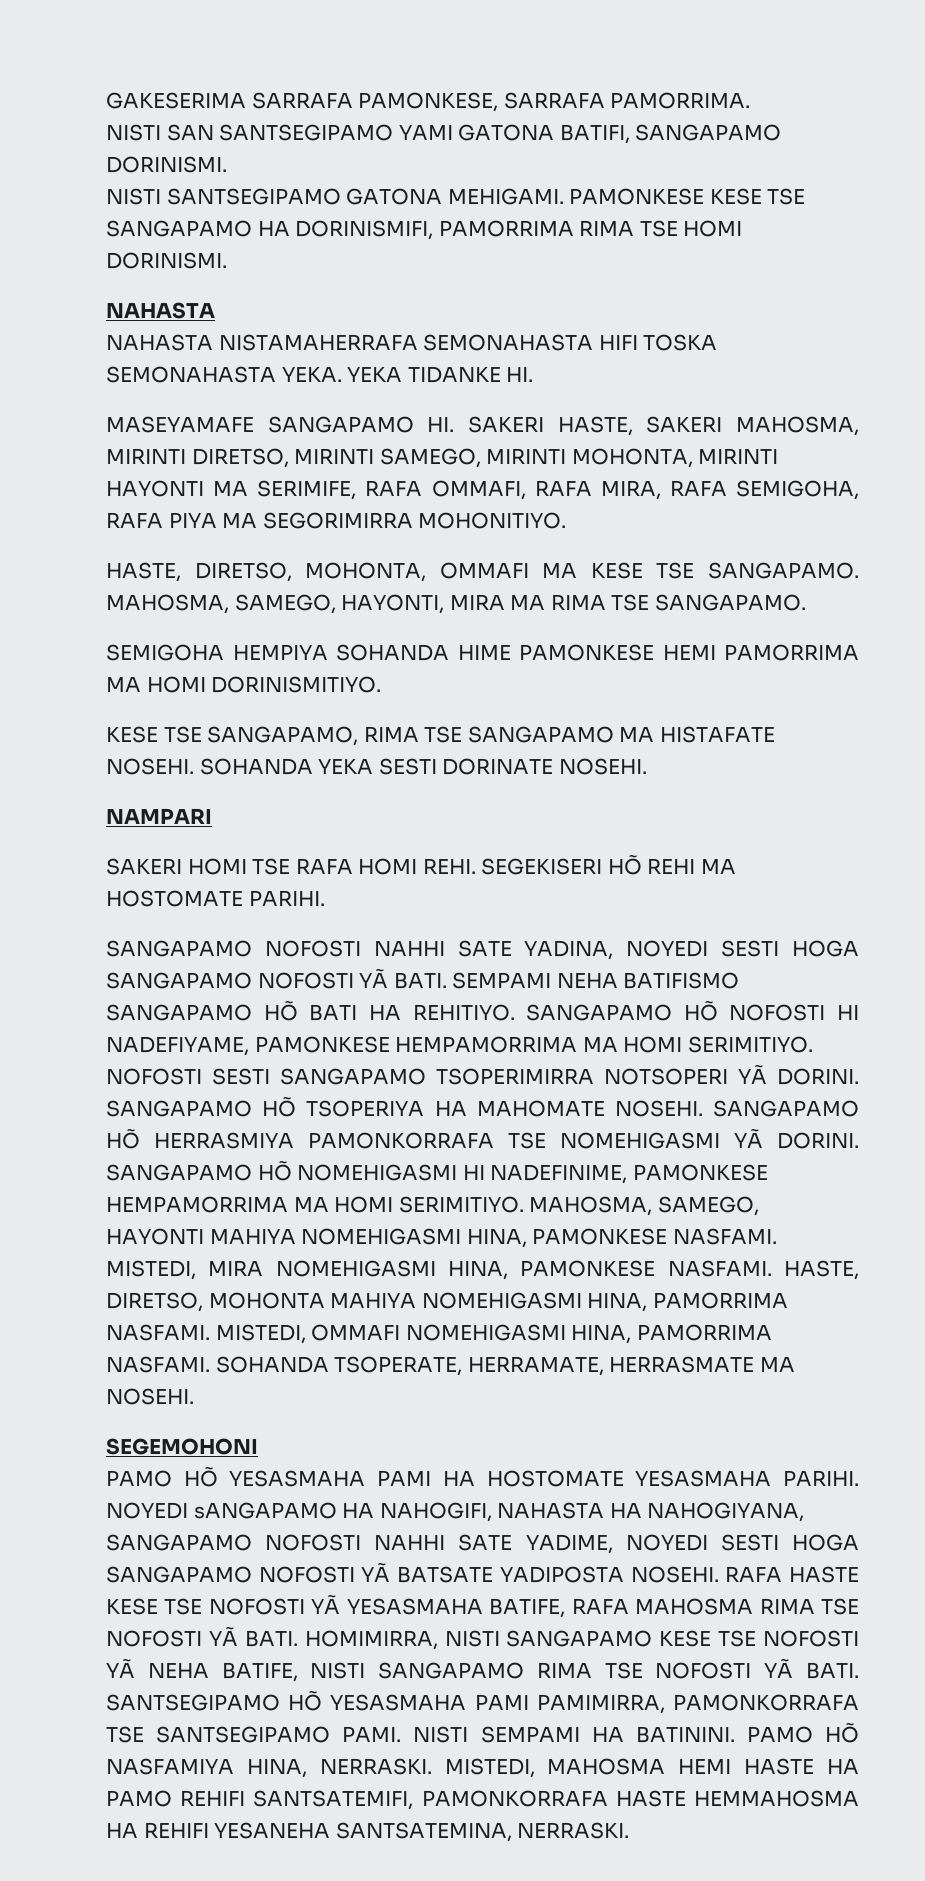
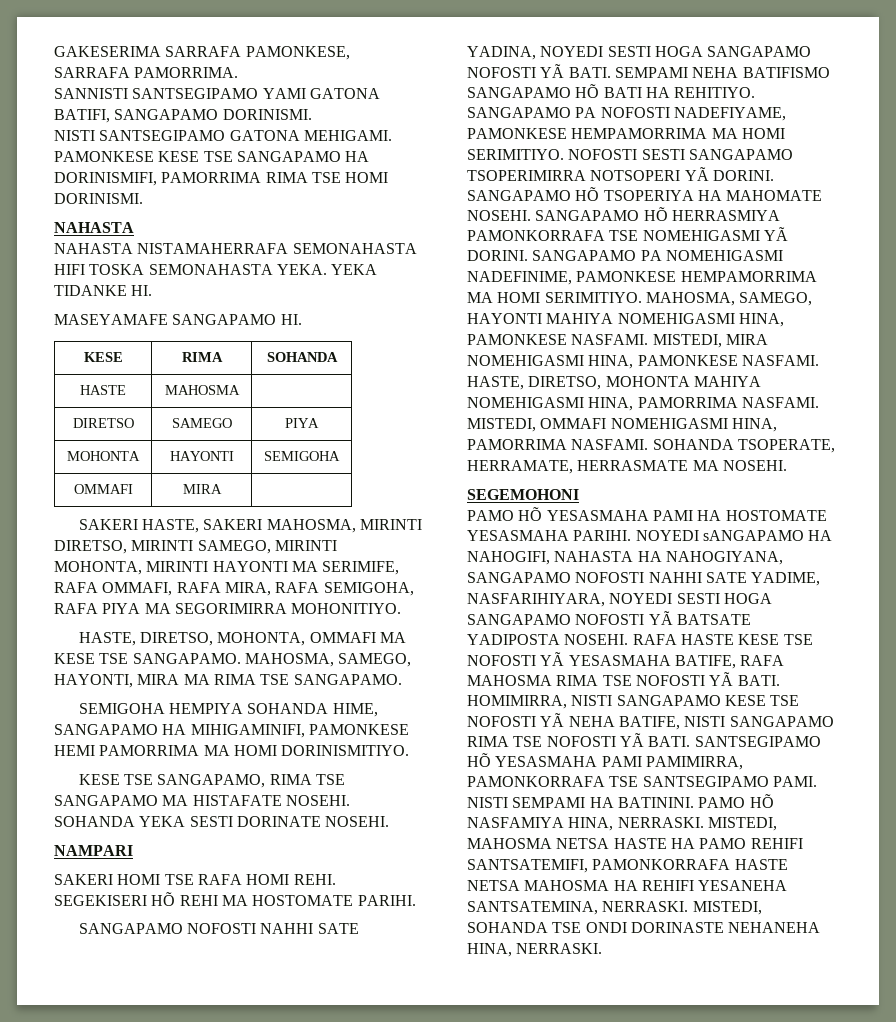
- NISTI SAN SANTSEGIPAMO YAMI GATONA BATIFI, SANGAPAMO DORINISMI.
+ SANNISTI SANTSEGIPAMO YAMI GATONA BATIFI, SANGAPAMO DORINISMI.
- MASEYAMAFE SANGAPAMO HI. SAKERI HASTE, SAKERI MAHOSMA, MIRINTI DIRETSO, MIRINTI SAMEGO, MIRINTI MOHONTA, MIRINTI HAYONTI MA SERIMIFE, RAFA OMMAFI, RAFA MIRA, RAFA SEMIGOHA, RAFA PIYA MA SEGORIMIRRA MOHONITIYO.
+ MASEYAMAFE SANGAPAMO HI.
+ KESE | RIMA | SOHANDA
+ HASTE | MAHOSMA |
+ DIRETSO | SAMEGO | PIYA
+ MOHONTA | HAYONTI | SEMIGOHA
+ OMMAFI | MIRA |
+ SAKERI HASTE, SAKERI MAHOSMA, MIRINTI DIRETSO, MIRINTI SAMEGO, MIRINTI MOHONTA, MIRINTI HAYONTI MA SERIMIFE, RAFA OMMAFI, RAFA MIRA, RAFA SEMIGOHA, RAFA PIYA MA SEGORIMIRRA MOHONITIYO.
- SEMIGOHA HEMPIYA SOHANDA HIME PAMONKESE HEMI PAMORRIMA MA HOMI DORINISMITIYO.
+ SEMIGOHA HEMPIYA SOHANDA HIME, SANGAPAMO HA MIHIGAMINIFI, PAMONKESE HEMI PAMORRIMA MA HOMI DORINISMITIYO.
- SANGAPAMO HÕ NOFOSTI HI NADEFIYAME, PAMONKESE HEMPAMORRIMA MA HOMI SERIMITIYO.
+ SANGAPAMO PA NOFOSTI NADEFIYAME, PAMONKESE HEMPAMORRIMA MA HOMI SERIMITIYO.
- SANGAPAMO HÕ NOMEHIGASMI HI NADEFINIME, PAMONKESE HEMPAMORRIMA MA HOMI SERIMITIYO.
+ SANGAPAMO PA NOMEHIGASMI NADEFINIME, PAMONKESE HEMPAMORRIMA MA HOMI SERIMITIYO.
- NOYEDI sANGAPAMO HA NAHOGIFI, NAHASTA HA NAHOGIYANA, SANGAPAMO NOFOSTI NAHHI SATE YADIME, NOYEDI SESTI HOGA SANGAPAMO NOFOSTI YÃ BATSATE YADIPOSTA NOSEHI.
+ NOYEDI sANGAPAMO HA NAHOGIFI, NAHASTA HA NAHOGIYANA, SANGAPAMO NOFOSTI NAHHI SATE YADIME, NASFARIHIYARA, NOYEDI SESTI HOGA SANGAPAMO NOFOSTI YÃ BATSATE YADIPOSTA NOSEHI.
- MISTEDI, MAHOSMA HEMI HASTE HA PAMO REHIFI SANTSATEMIFI, PAMONKORRAFA HASTE HEMMAHOSMA HA REHIFI YESANEHA SANTSATEMINA, NERRASKI.
+ MISTEDI, MAHOSMA NETSA HASTE HA PAMO REHIFI SANTSATEMIFI, PAMONKORRAFA HASTE NETSA MAHOSMA HA REHIFI YESANEHA SANTSATEMINA, NERRASKI.
+ MISTEDI, SOHANDA TSE ONDI DORINASTE NEHANEHA HINA, NERRASKI.

